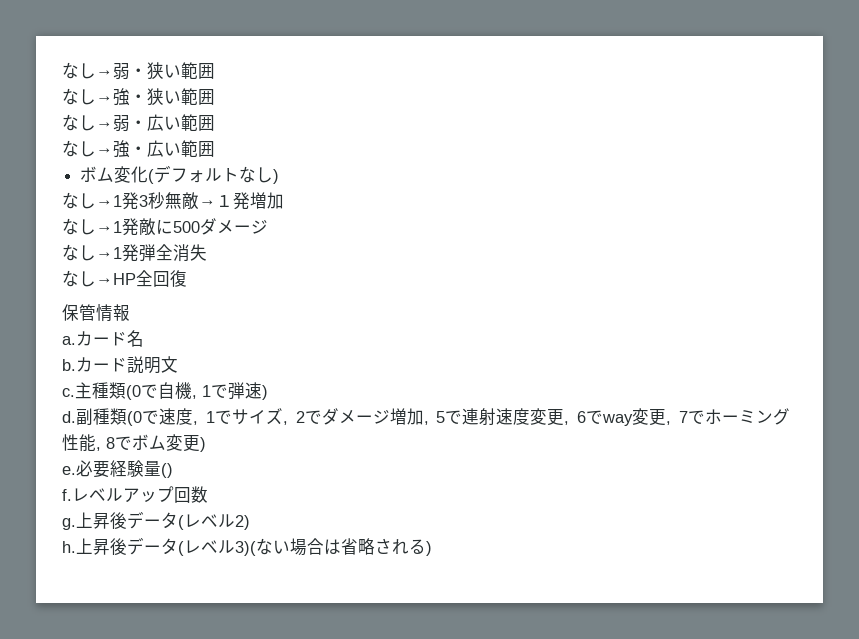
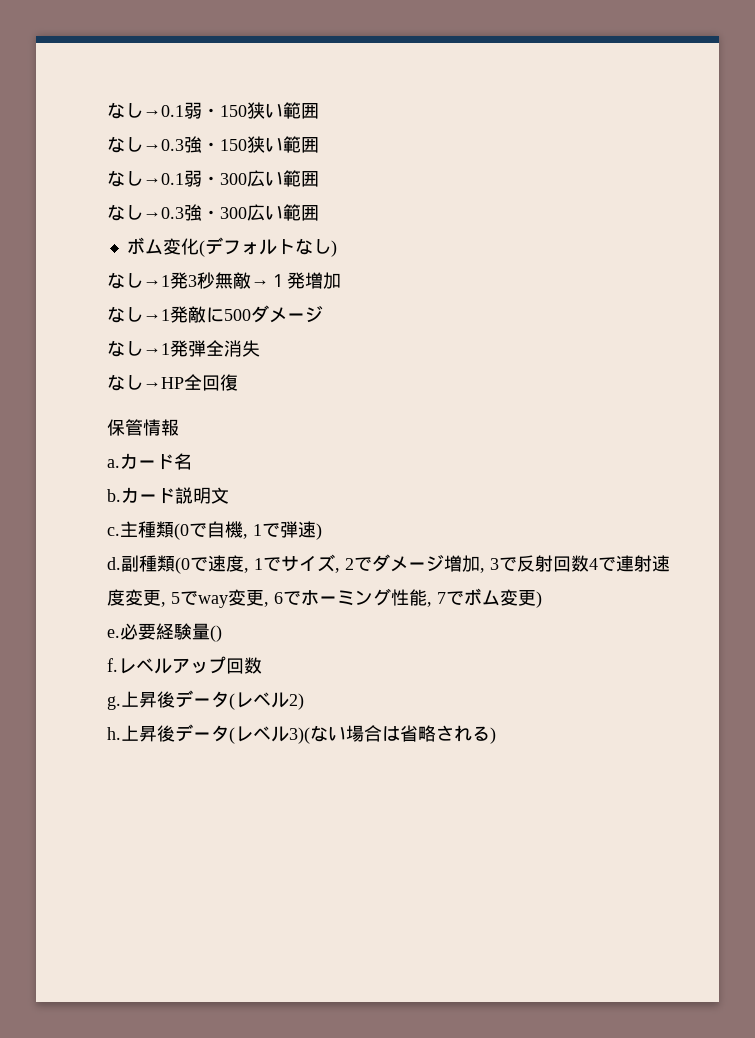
- なし→弱・狭い範囲
- なし→強・狭い範囲
- なし→弱・広い範囲
+ なし→0.1弱・150狭い範囲
+ なし→0.3強・150狭い範囲
+ なし→0.1弱・300広い範囲
- なし→強・広い範囲
+ なし→0.3強・300広い範囲
- 副種類(0で速度, 1でサイズ, 2でダメージ増加, 5で連射速度変更, 6でway変更, 7でホーミング性能, 8でボム変更)
+ 副種類(0で速度, 1でサイズ, 2でダメージ増加, 3で反射回数4で連射速度変更, 5でway変更, 6でホーミング性能, 7でボム変更)

